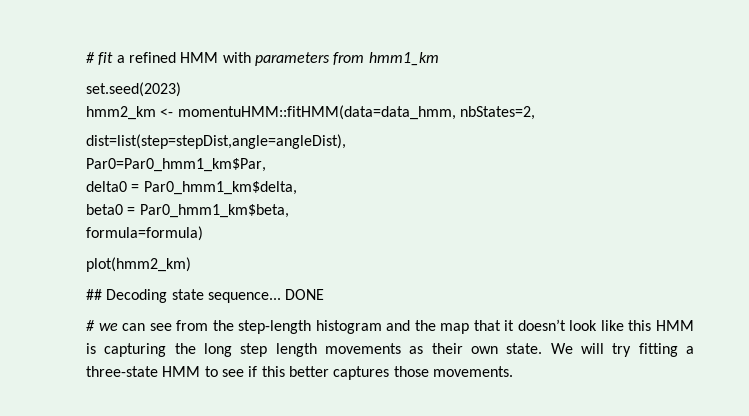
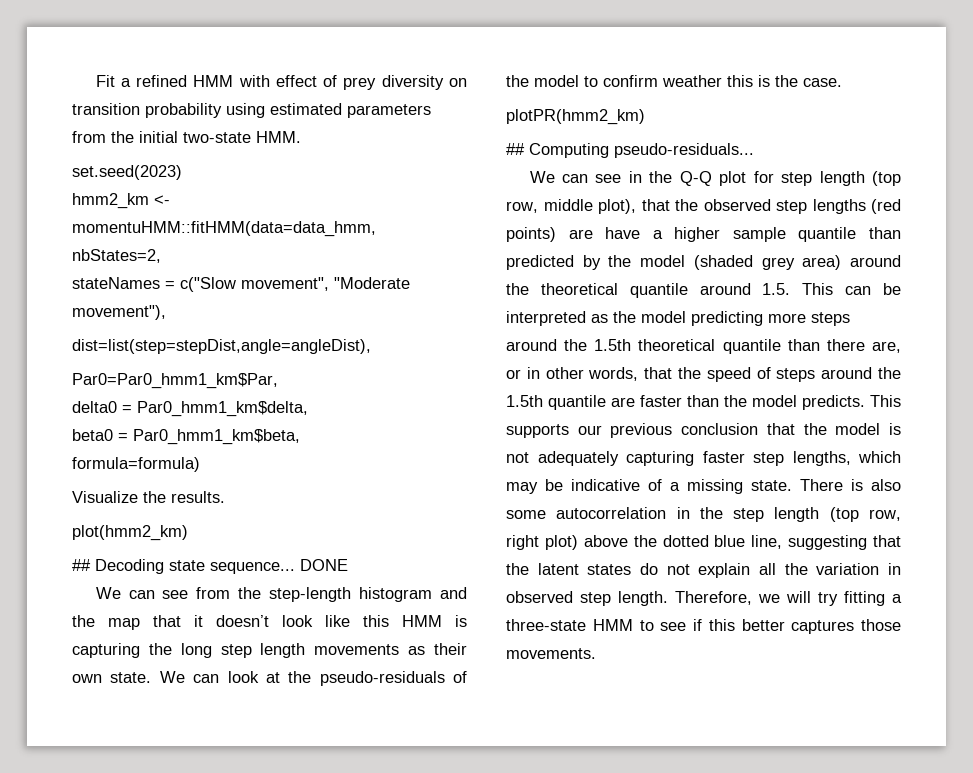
- # fit a refined HMM with parameters from hmm1_km
+ Fit a refined HMM with effect of prey diversity on transition probability using estimated parameters from the initial two-state HMM.
+ stateNames = c("Slow movement", "Moderate movement"),
+ Visualize the results.
- # we can see from the step-length histogram and the map that it doesn’t look like this HMM is capturing the long step length movements as their own state.
+ We can see from the step-length histogram and the map that it doesn’t look like this HMM is capturing the long step length movements as their own state.
- We will try fitting a three-state HMM to see if this better captures those movements.
+ We can look at the pseudo-residuals of the model to confirm weather this is the case.
+ plotPR(hmm2_km)
+ ## Computing pseudo-residuals...
+ We can see in the Q-Q plot for step length (top row, middle plot), that the observed step lengths (red points) are have a higher sample quantile than predicted by the model (shaded grey area) around the theoretical quantile around 1.5. This can be interpreted as the model predicting more steps around the 1.5th theoretical quantile than there are, or in other words, that the speed of steps around the 1.5th quantile are faster than the model predicts. This supports our previous conclusion that the model is not adequately capturing faster step lengths, which may be indicative of a missing state. There is also some autocorrelation in the step length (top row, right plot) above the dotted blue line, suggesting that the latent states do not explain all the variation in observed step length. Therefore, we will try fitting a three-state HMM to see if this better captures those movements.

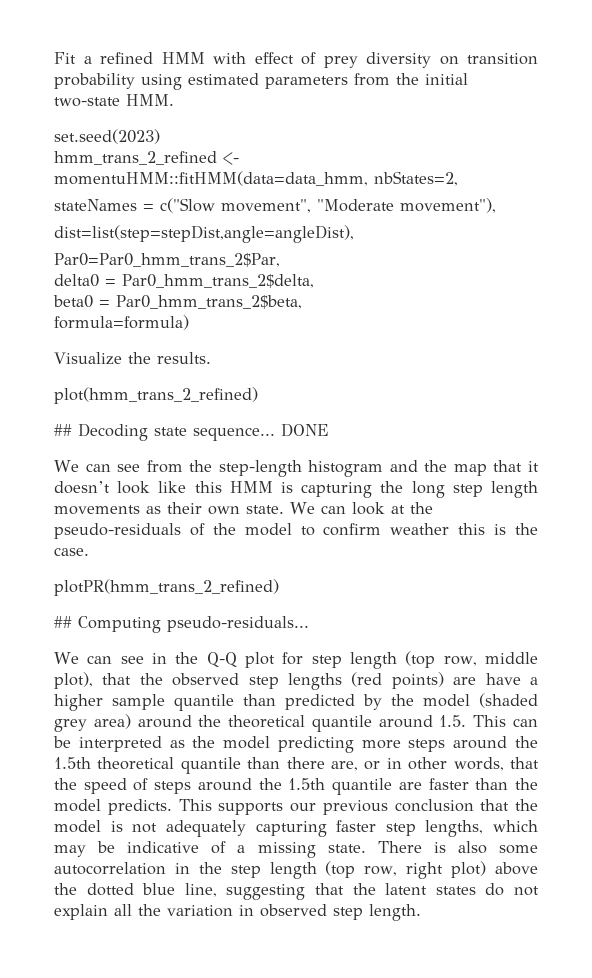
- hmm2_km <- momentuHMM::fitHMM(data=data_hmm, nbStates=2,
+ hmm_trans_2_refined <- momentuHMM::fitHMM(data=data_hmm, nbStates=2,
- Par0=Par0_hmm1_km$Par,
+ Par0=Par0_hmm_trans_2$Par,
- delta0 = Par0_hmm1_km$delta,
+ delta0 = Par0_hmm_trans_2$delta,
- beta0 = Par0_hmm1_km$beta,
+ beta0 = Par0_hmm_trans_2$beta,
- plot(hmm2_km)
+ plot(hmm_trans_2_refined)
- plotPR(hmm2_km)
+ plotPR(hmm_trans_2_refined)
- Therefore, we will try fitting a three-state HMM to see if this better captures those movements.

